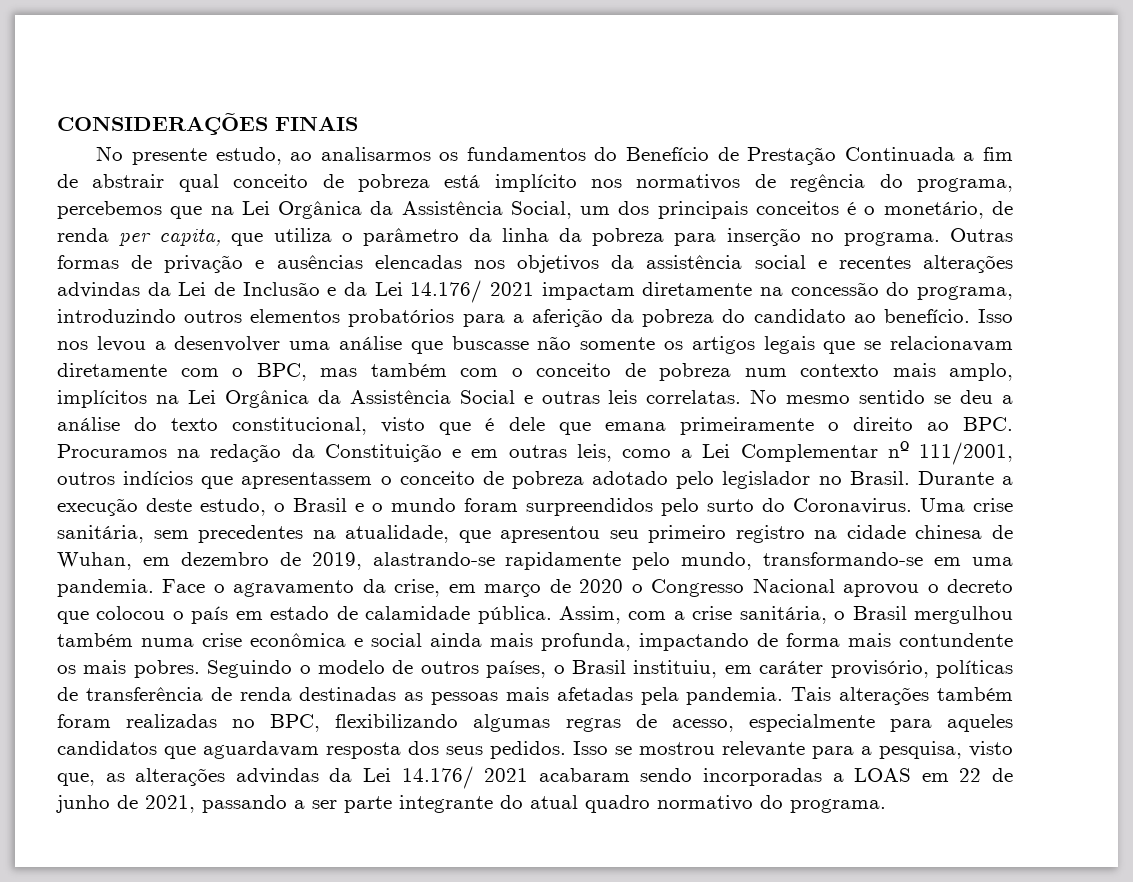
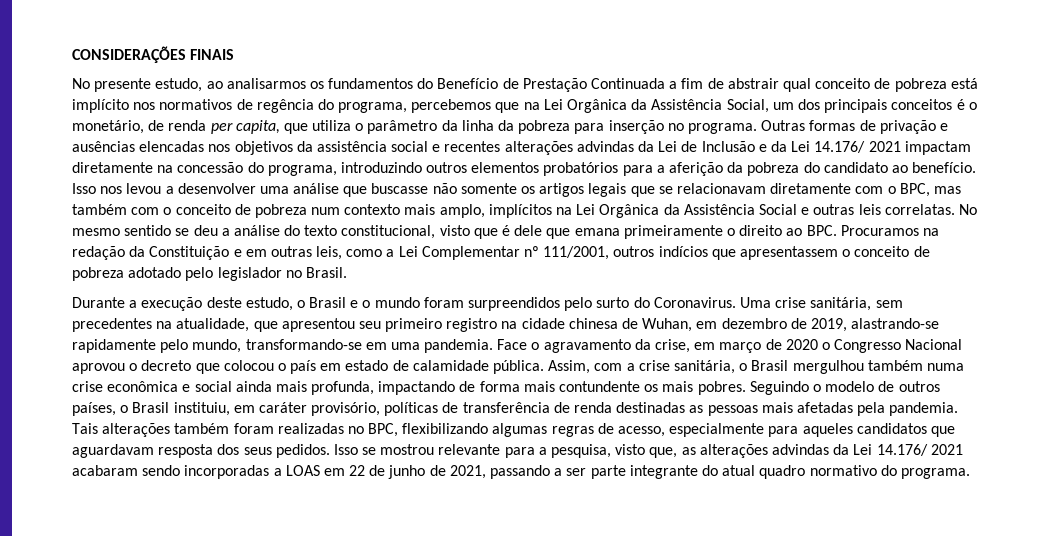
- No mesmo sentido se deu a análise do texto constitucional, visto que é dele que emana primeiramente o direito ao BPC. Procuramos na redação da Constituição e em outras leis, como a Lei Complementar nº 111/2001, outros indícios que apresentassem o conceito de pobreza adotado pelo legislador no Brasil. Durante a execução deste estudo, o Brasil e o mundo foram surpreendidos pelo surto do Coronavirus.
+ No mesmo sentido se deu a análise do texto constitucional, visto que é dele que emana primeiramente o direito ao BPC. Procuramos na redação da Constituição e em outras leis, como a Lei Complementar nº 111/2001, outros indícios que apresentassem o conceito de pobreza adotado pelo legislador no Brasil.
+ Durante a execução deste estudo, o Brasil e o mundo foram surpreendidos pelo surto do Coronavirus.

